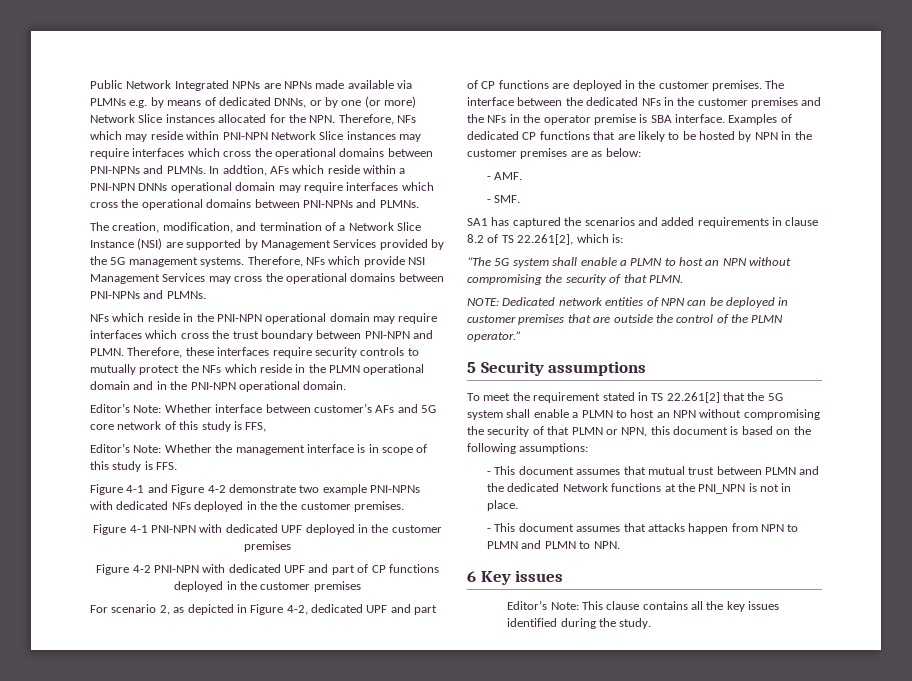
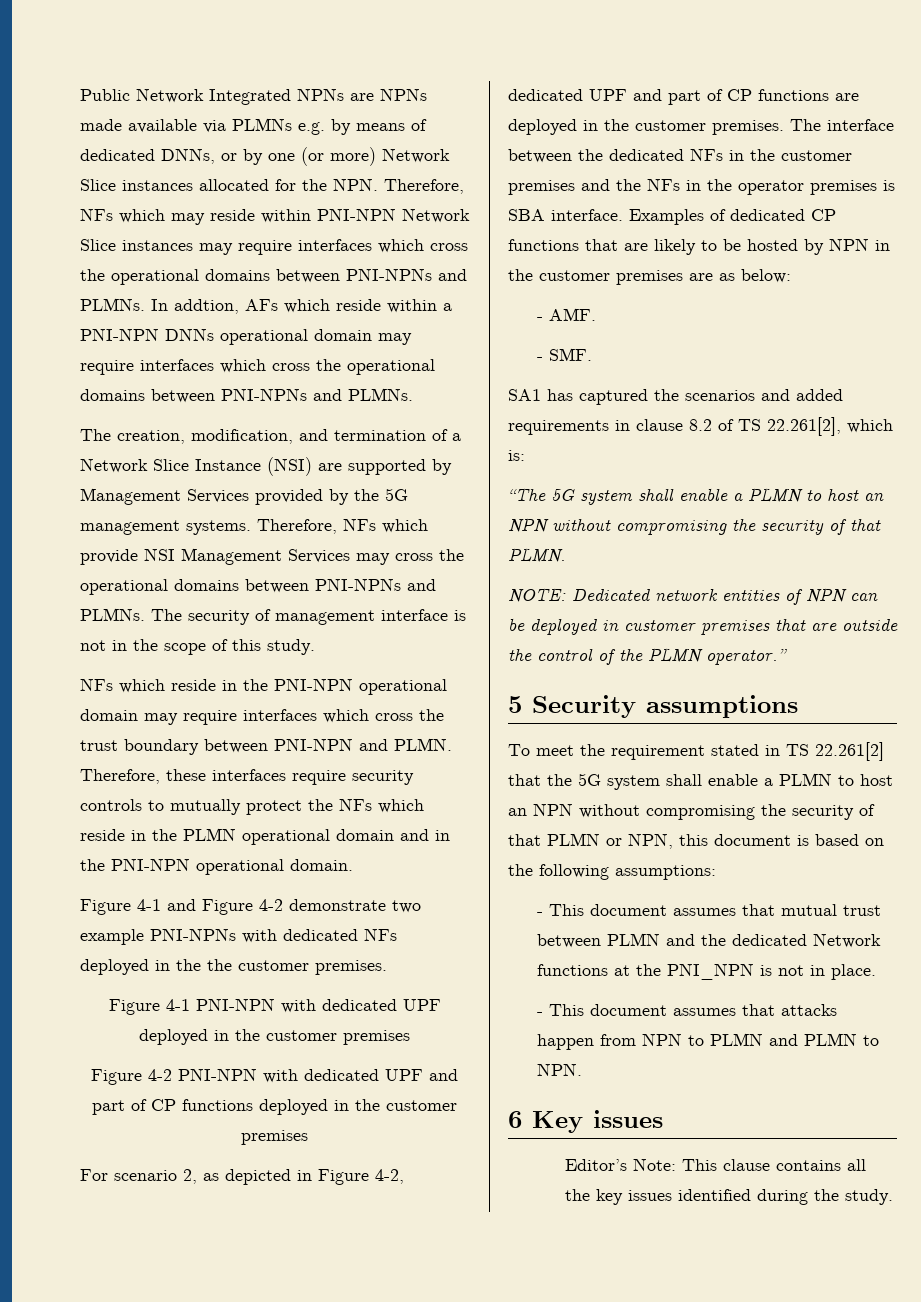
+ The security of management interface is not in the scope of this study.
- Editor’s Note: Whether interface between customer’s AFs and 5G core network of this study is FFS,
- Editor’s Note: Whether the management interface is in scope of this study is FFS.
- The interface between the dedicated NFs in the customer premises and the NFs in the operator premise is SBA interface.
+ The interface between the dedicated NFs in the customer premises and the NFs in the operator premises is SBA interface.

